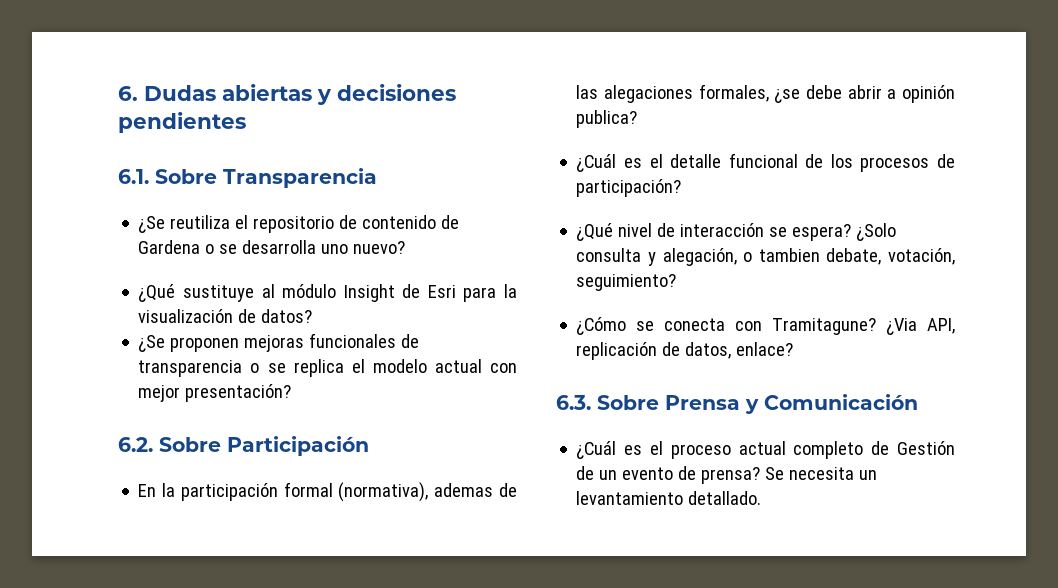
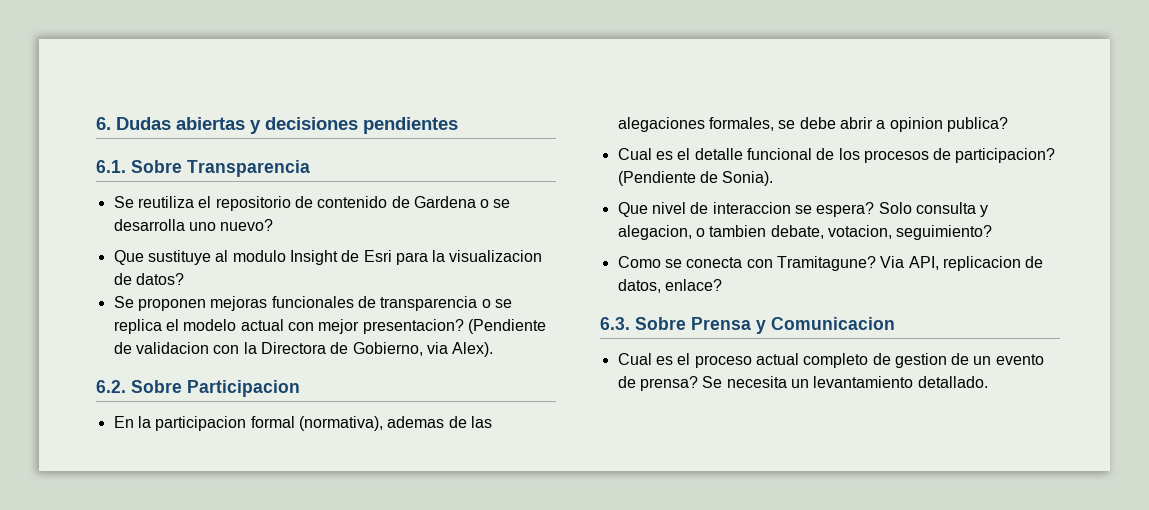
- ¿Se reutiliza el repositorio de contenido de Gardena o se desarrolla uno nuevo?
+ Se reutiliza el repositorio de contenido de Gardena o se desarrolla uno nuevo?
- ¿Qué sustituye al módulo Insight de Esri para la visualización de datos?
+ Que sustituye al modulo Insight de Esri para la visualizacion de datos?
- ¿Se proponen mejoras funcionales de transparencia o se replica el modelo actual con mejor presentación?
+ Se proponen mejoras funcionales de transparencia o se replica el modelo actual con mejor presentacion? (Pendiente de validacion con la Directora de Gobierno, via Alex).
- 6.2. Sobre Participación
+ 6.2. Sobre Participacion
- En la participación formal (normativa), ademas de las alegaciones formales, ¿se debe abrir a opinión publica?
+ En la participacion formal (normativa), ademas de las alegaciones formales, se debe abrir a opinion publica?
- ¿Cuál es el detalle funcional de los procesos de participación?
- ¿Qué nivel de interacción se espera?
+ Cual es el detalle funcional de los procesos de participacion? (Pendiente de Sonia).
+ Que nivel de interaccion se espera?
- ¿Solo consulta y alegación, o tambien debate, votación, seguimiento?
+ Solo consulta y alegacion, o tambien debate, votacion, seguimiento?
- ¿Cómo se conecta con Tramitagune?
+ Como se conecta con Tramitagune?
- ¿Via API, replicación de datos, enlace?
+ Via API, replicacion de datos, enlace?
- 6.3. Sobre Prensa y Comunicación
- ¿Cuál es el proceso actual completo de Gestión de un evento de prensa?
+ 6.3. Sobre Prensa y Comunicacion
+ Cual es el proceso actual completo de gestion de un evento de prensa?

